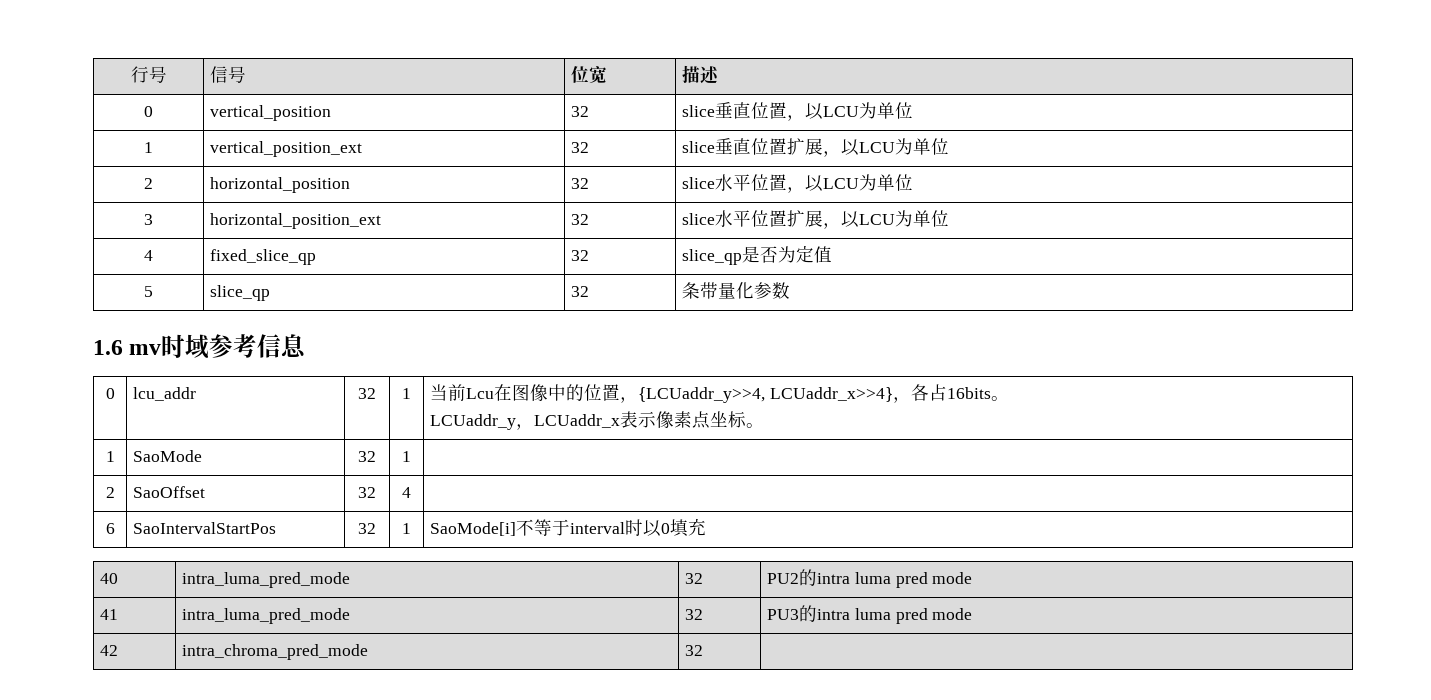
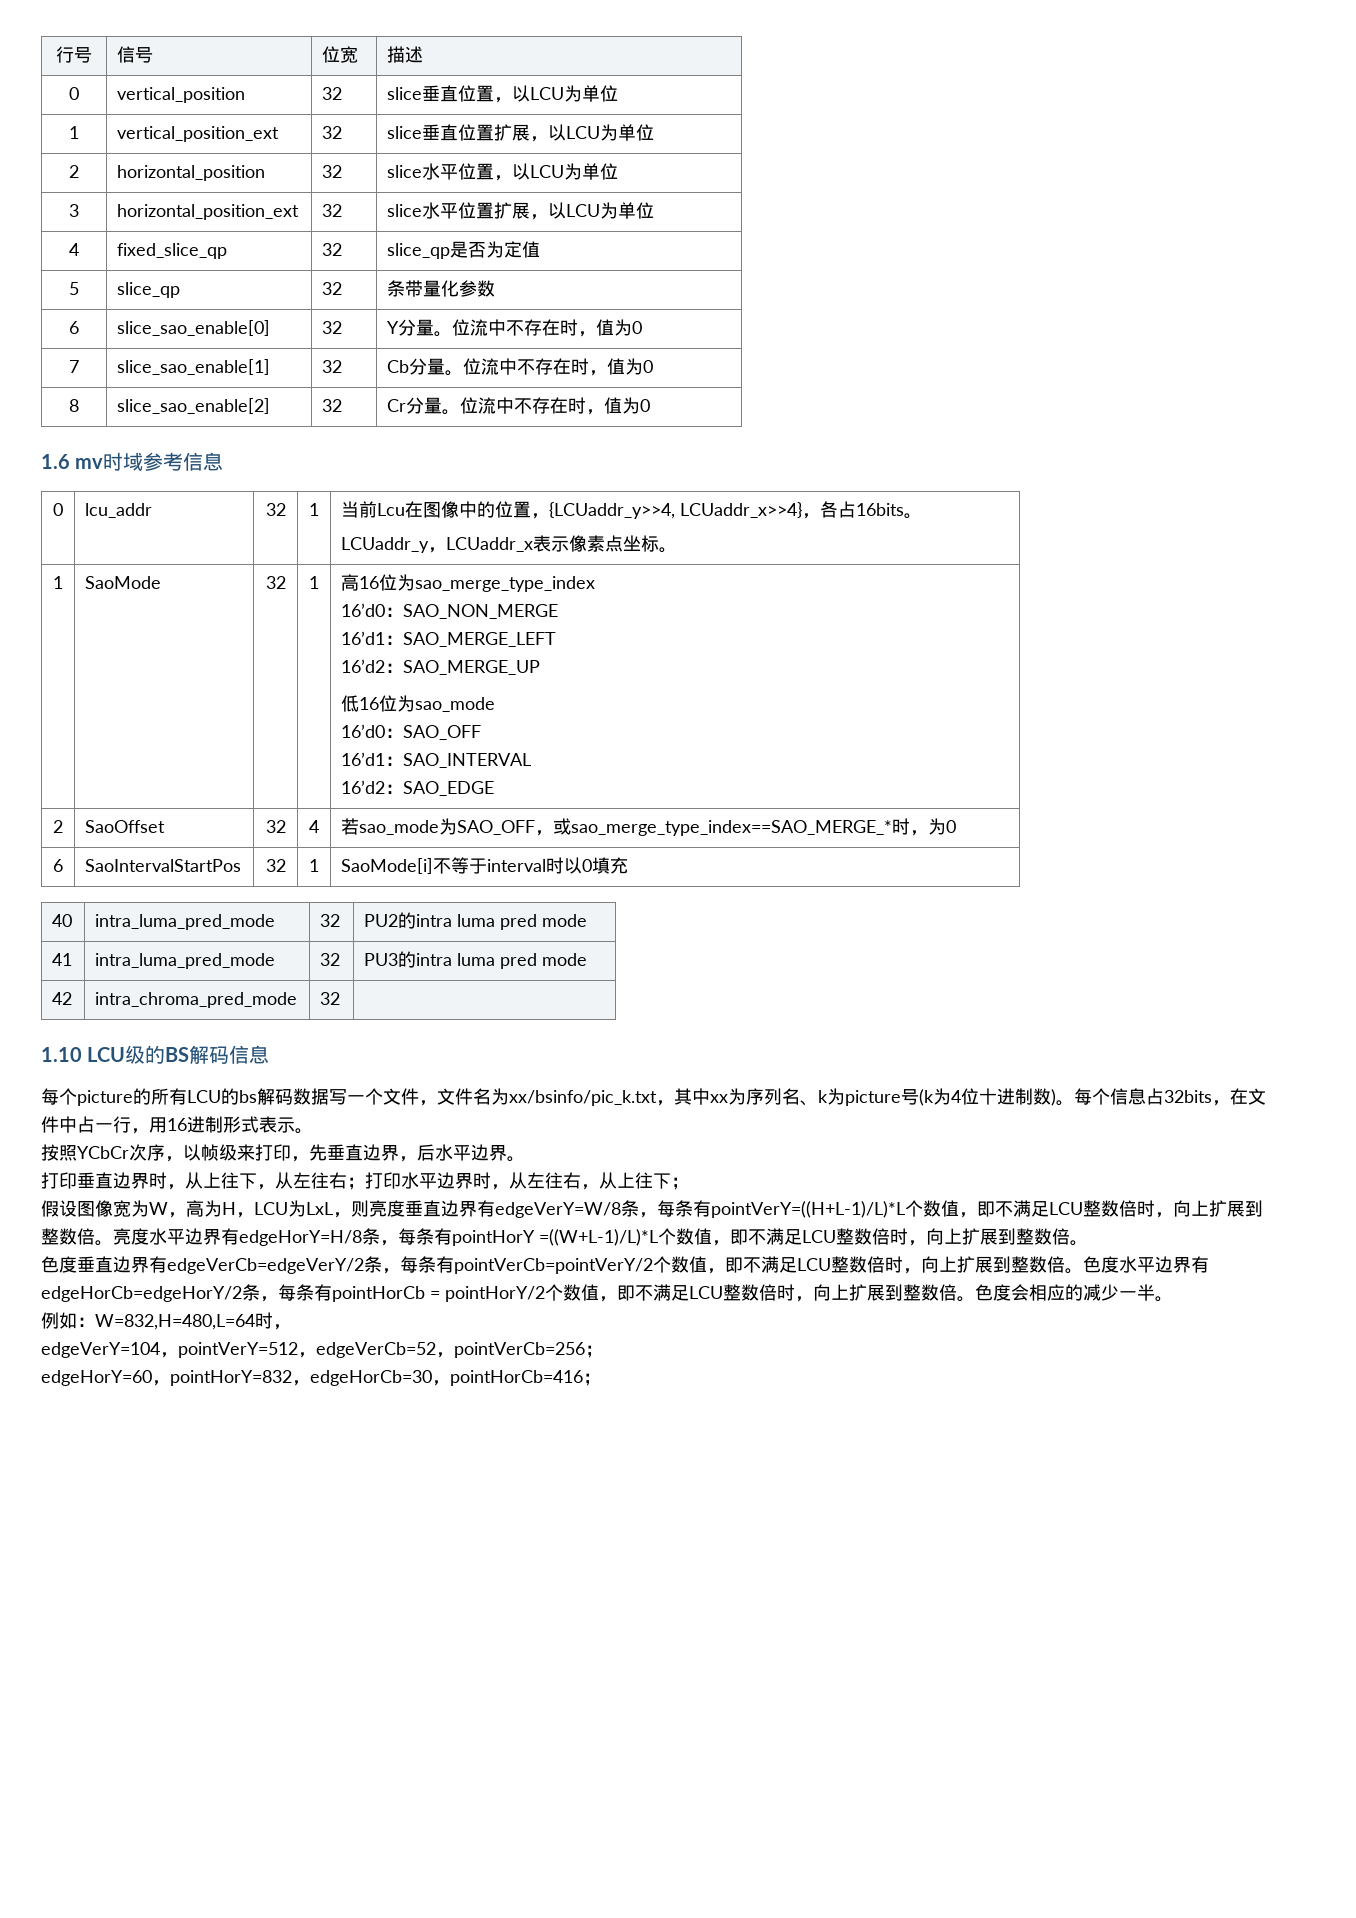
+ 6 | slice_sao_enable[0] | 32 | Y分量。位流中不存在时，值为0
+ 7 | slice_sao_enable[1] | 32 | Cb分量。位流中不存在时，值为0
+ 8 | slice_sao_enable[2] | 32 | Cr分量。位流中不存在时，值为0
- 1 | SaoMode | 32 | 1 |
- 2 | SaoOffset | 32 | 4 |
+ 1 | SaoMode | 32 | 1 | 高16位为sao_merge_type_index
+ 16’d0：SAO_NON_MERGE
+ 16’d1：SAO_MERGE_LEFT
+ 16’d2：SAO_MERGE_UP
+ 低16位为sao_mode
+ 16’d0：SAO_OFF
+ 16’d1：SAO_INTERVAL
+ 16’d2：SAO_EDGE
+ 2 | SaoOffset | 32 | 4 | 若sao_mode为SAO_OFF，或sao_merge_type_index==SAO_MERGE_*时，为0
+ 1.10 LCU级的BS解码信息
+ 每个picture的所有LCU的bs解码数据写一个文件，文件名为xx/bsinfo/pic_k.txt，其中xx为序列名、k为picture号(k为4位十进制数)。每个信息占32bits，在文件中占一行，用16进制形式表示。
+ 按照YCbCr次序，以帧级来打印，先垂直边界，后水平边界。
+ 打印垂直边界时，从上往下，从左往右；打印水平边界时，从左往右，从上往下；
+ 假设图像宽为W，高为H，LCU为LxL，则亮度垂直边界有edgeVerY=W/8条，每条有pointVerY=((H+L-1)/L)*L个数值，即不满足LCU整数倍时，向上扩展到整数倍。亮度水平边界有edgeHorY=H/8条，每条有pointHorY =((W+L-1)/L)*L个数值，即不满足LCU整数倍时，向上扩展到整数倍。
+ 色度垂直边界有edgeVerCb=edgeVerY/2条，每条有pointVerCb=pointVerY/2个数值，即不满足LCU整数倍时，向上扩展到整数倍。色度水平边界有edgeHorCb=edgeHorY/2条，每条有pointHorCb = pointHorY/2个数值，即不满足LCU整数倍时，向上扩展到整数倍。色度会相应的减少一半。
+ 例如：W=832,H=480,L=64时，
+ edgeVerY=104，pointVerY=512，edgeVerCb=52，pointVerCb=256；
+ edgeHorY=60，pointHorY=832，edgeHorCb=30，pointHorCb=416；

